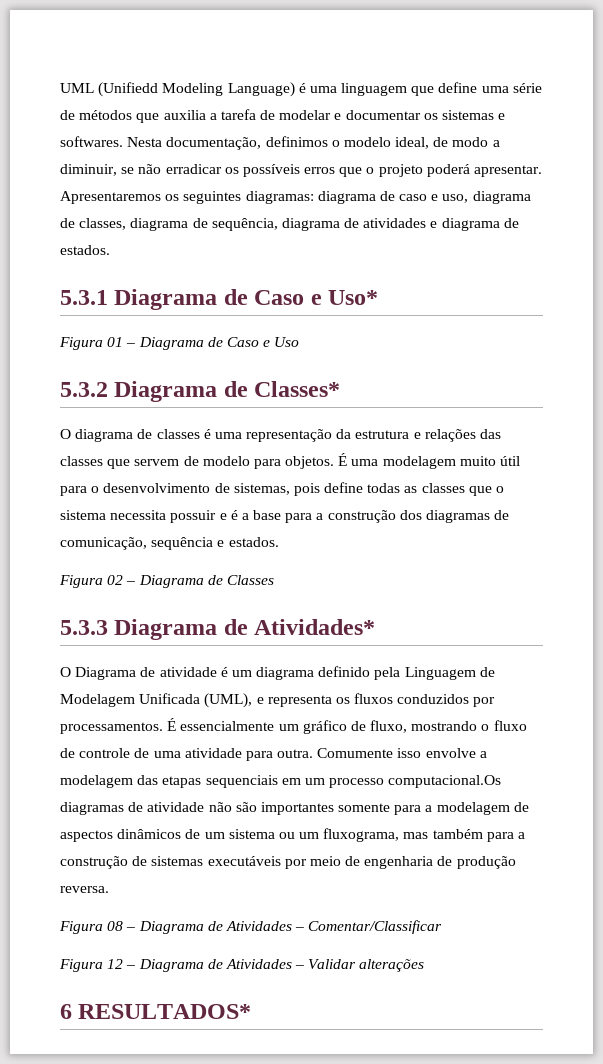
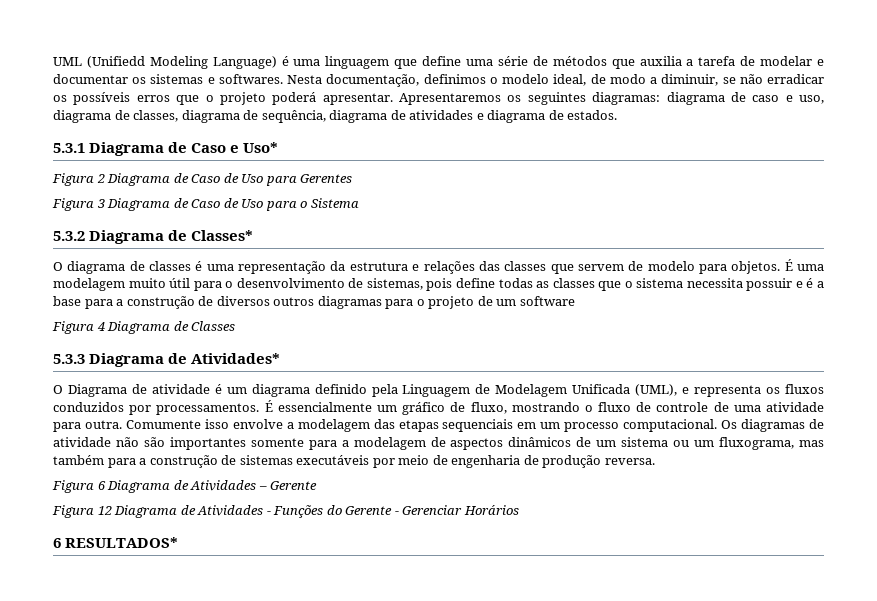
- Figura 01 – Diagrama de Caso e Uso
+ Figura 2 Diagrama de Caso de Uso para Gerentes
+ Figura 3 Diagrama de Caso de Uso para o Sistema
- É uma modelagem muito útil para o desenvolvimento de sistemas, pois define todas as classes que o sistema necessita possuir e é a base para a construção dos diagramas de comunicação, sequência e estados.
- Figura 02 – Diagrama de Classes
+ É uma modelagem muito útil para o desenvolvimento de sistemas, pois define todas as classes que o sistema necessita possuir e é a base para a construção de diversos outros diagramas para o projeto de um software
+ Figura 4 Diagrama de Classes
- Comumente isso envolve a modelagem das etapas sequenciais em um processo computacional.Os diagramas de atividade não são importantes somente para a modelagem de aspectos dinâmicos de um sistema ou um fluxograma, mas também para a construção de sistemas executáveis por meio de engenharia de produção reversa.
+ Comumente isso envolve a modelagem das etapas sequenciais em um processo computacional. Os diagramas de atividade não são importantes somente para a modelagem de aspectos dinâmicos de um sistema ou um fluxograma, mas também para a construção de sistemas executáveis por meio de engenharia de produção reversa.
- Figura 08 – Diagrama de Atividades – Comentar/Classificar
+ Figura 6 Diagrama de Atividades – Gerente
- Figura 12 – Diagrama de Atividades – Validar alterações
+ Figura 12 Diagrama de Atividades - Funções do Gerente - Gerenciar Horários

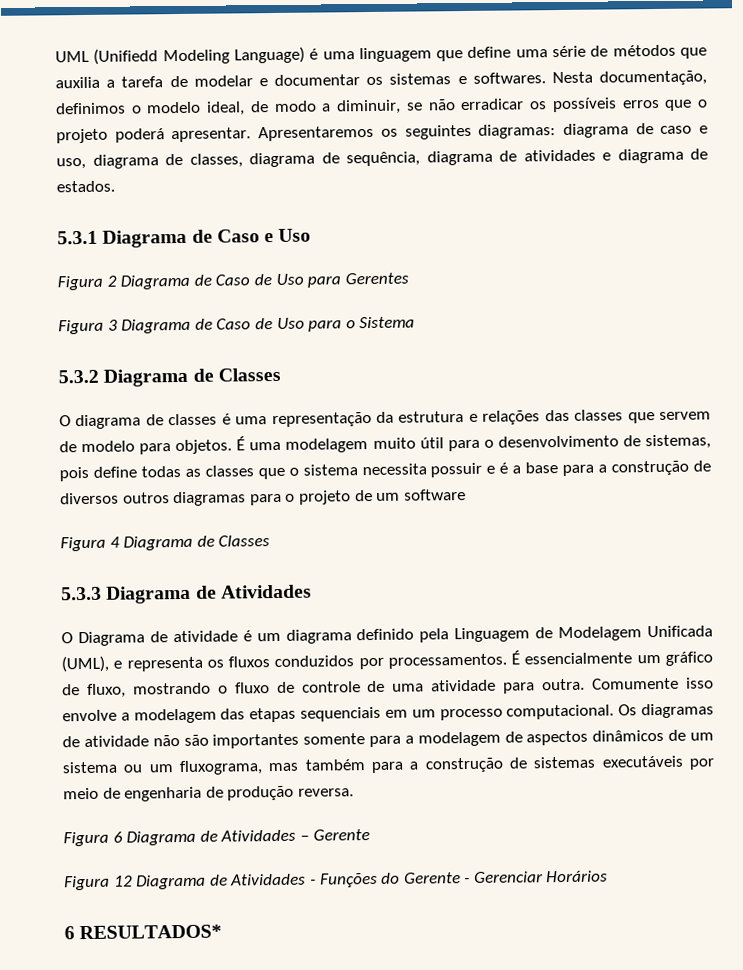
- 5.3.1 Diagrama de Caso e Uso*
+ 5.3.1 Diagrama de Caso e Uso
- 5.3.2 Diagrama de Classes*
+ 5.3.2 Diagrama de Classes
- 5.3.3 Diagrama de Atividades*
+ 5.3.3 Diagrama de Atividades

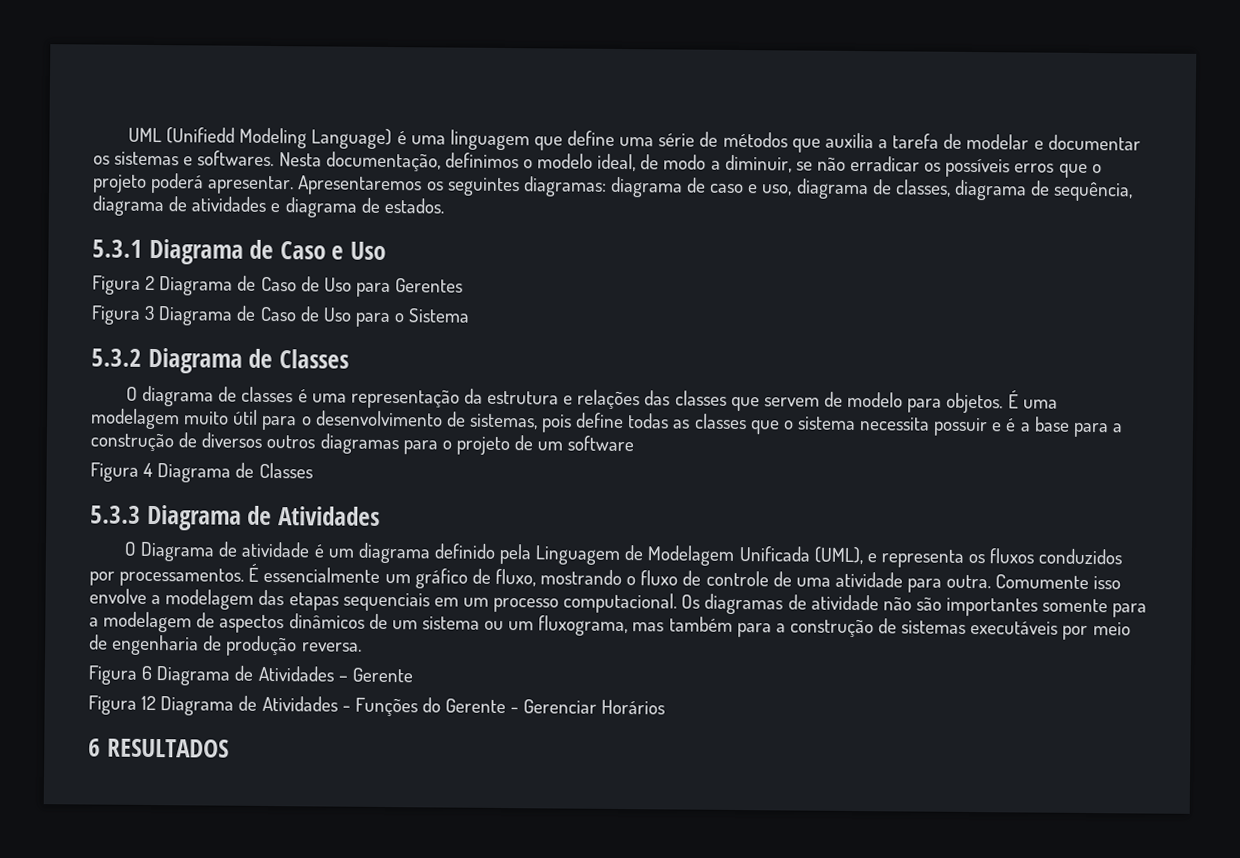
- 6 RESULTADOS*
+ 6 RESULTADOS

